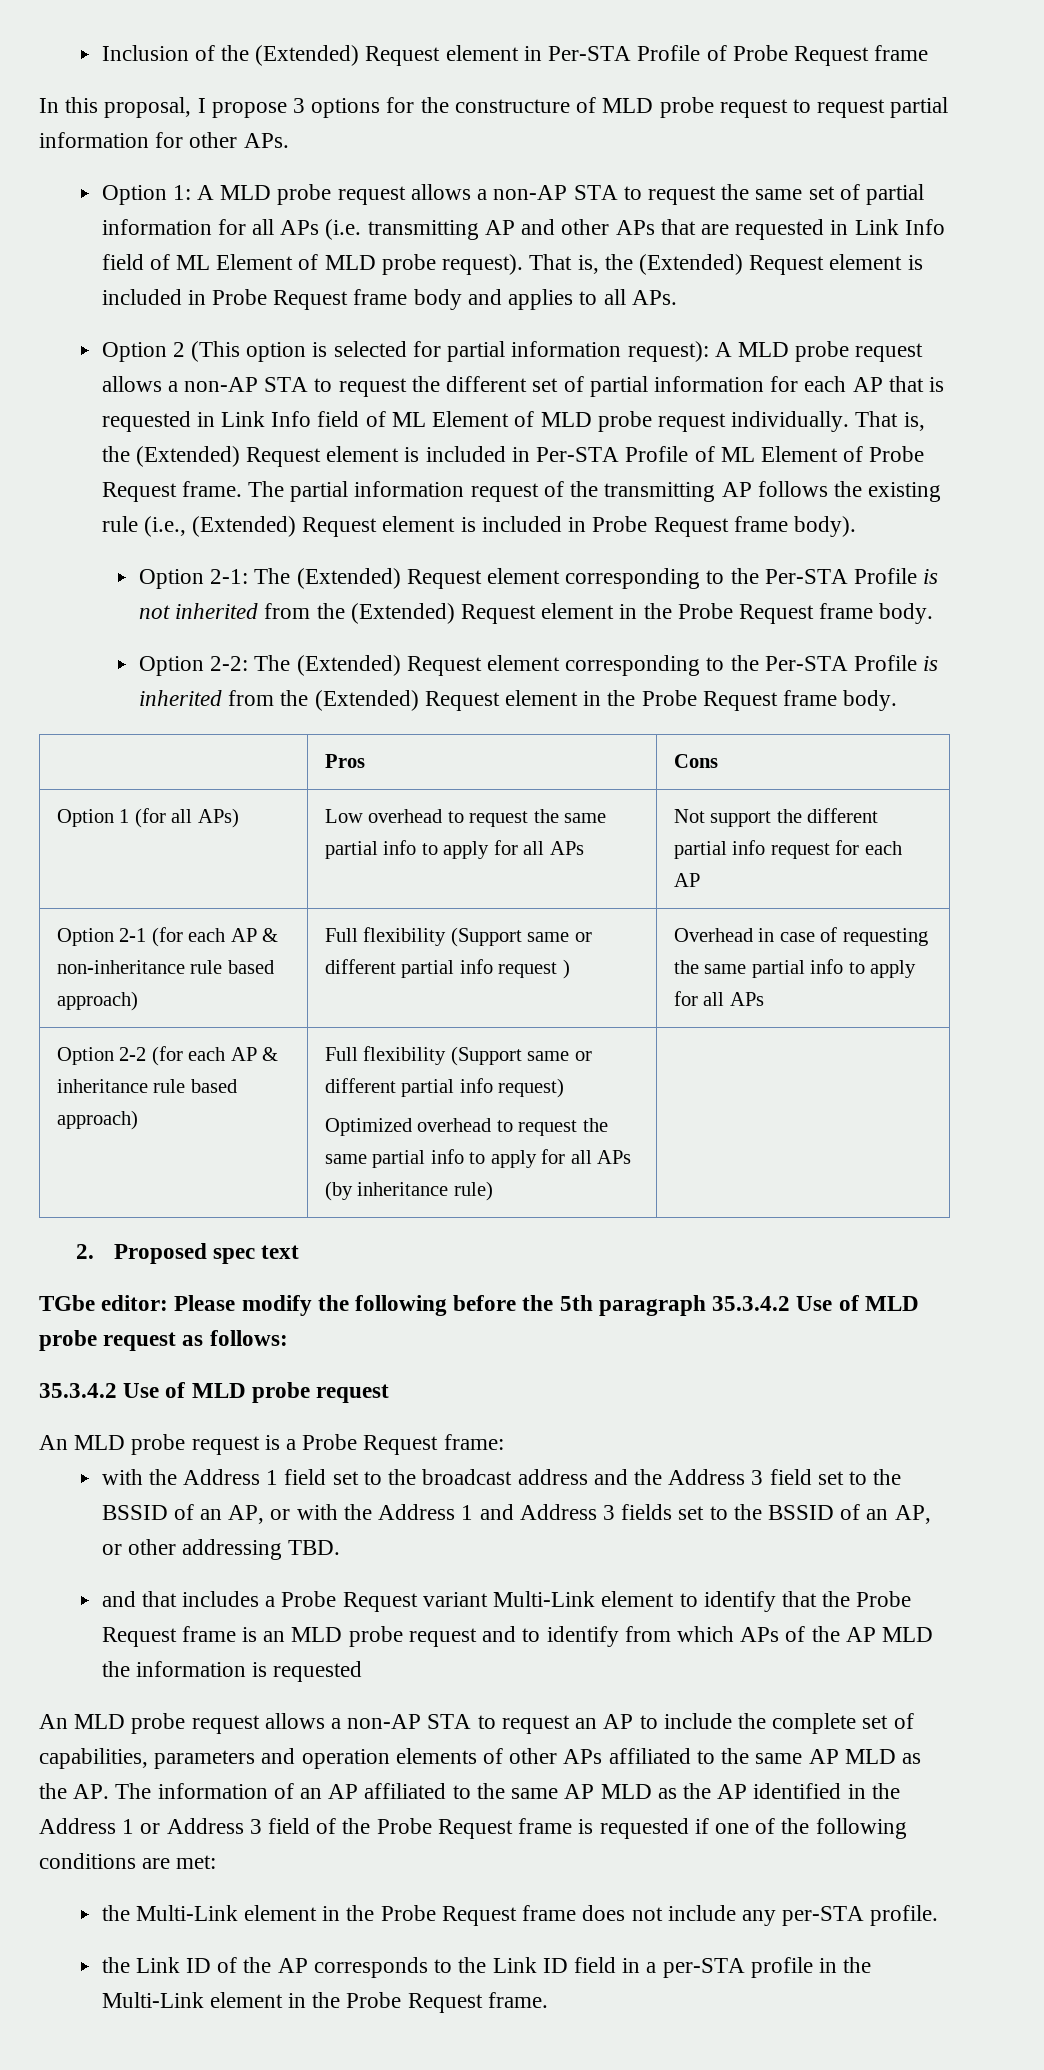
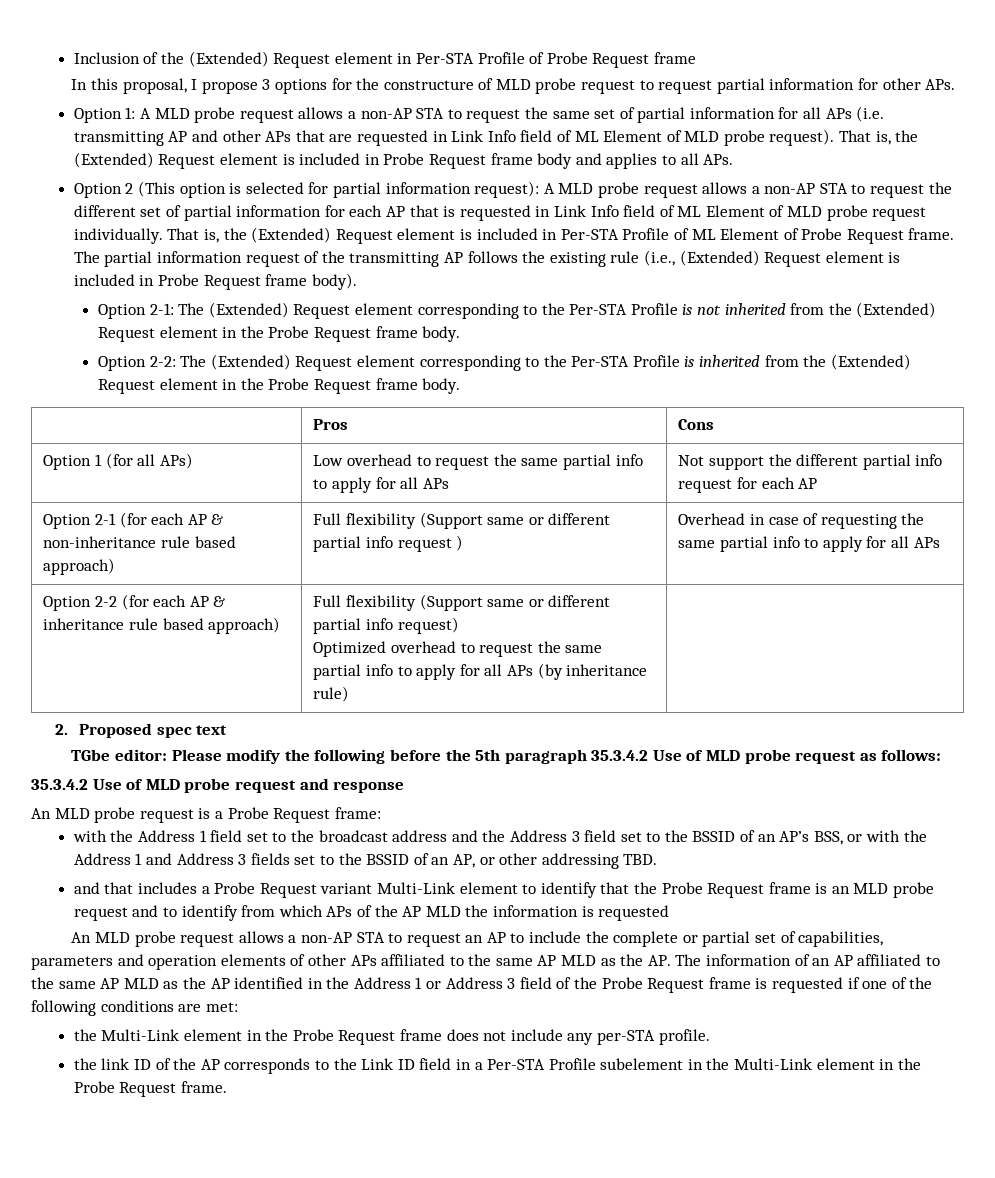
  TGbe editor: Please modify the following before the 5th paragraph 35.3.4.2 Use of MLD probe request as follows:
- 35.3.4.2 Use of MLD probe request
+ 35.3.4.2 Use of MLD probe request and response
- with the Address 1 field set to the broadcast address and the Address 3 field set to the BSSID of an AP, or with the Address 1 and Address 3 fields set to the BSSID of an AP, or other addressing TBD.
+ with the Address 1 field set to the broadcast address and the Address 3 field set to the BSSID of an AP’s BSS, or with the Address 1 and Address 3 fields set to the BSSID of an AP, or other addressing TBD.
- An MLD probe request allows a non-AP STA to request an AP to include the complete set of capabilities, parameters and operation elements of other APs affiliated to the same AP MLD as the AP. The information of an AP affiliated to the same AP MLD as the AP identified in the Address 1 or Address 3 field of the Probe Request frame is requested if one of the following conditions are met:
+ An MLD probe request allows a non-AP STA to request an AP to include the complete or partial set of capabilities, parameters and operation elements of other APs affiliated to the same AP MLD as the AP. The information of an AP affiliated to the same AP MLD as the AP identified in the Address 1 or Address 3 field of the Probe Request frame is requested if one of the following conditions are met:
- the Link ID of the AP corresponds to the Link ID field in a per-STA profile in the Multi-Link element in the Probe Request frame.
+ the link ID of the AP corresponds to the Link ID field in a Per-STA Profile subelement in the Multi-Link element in the Probe Request frame.

